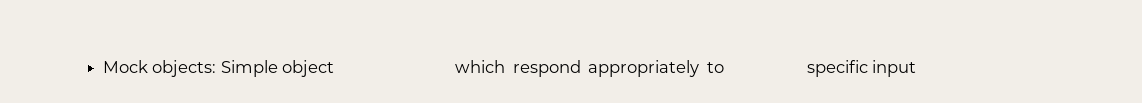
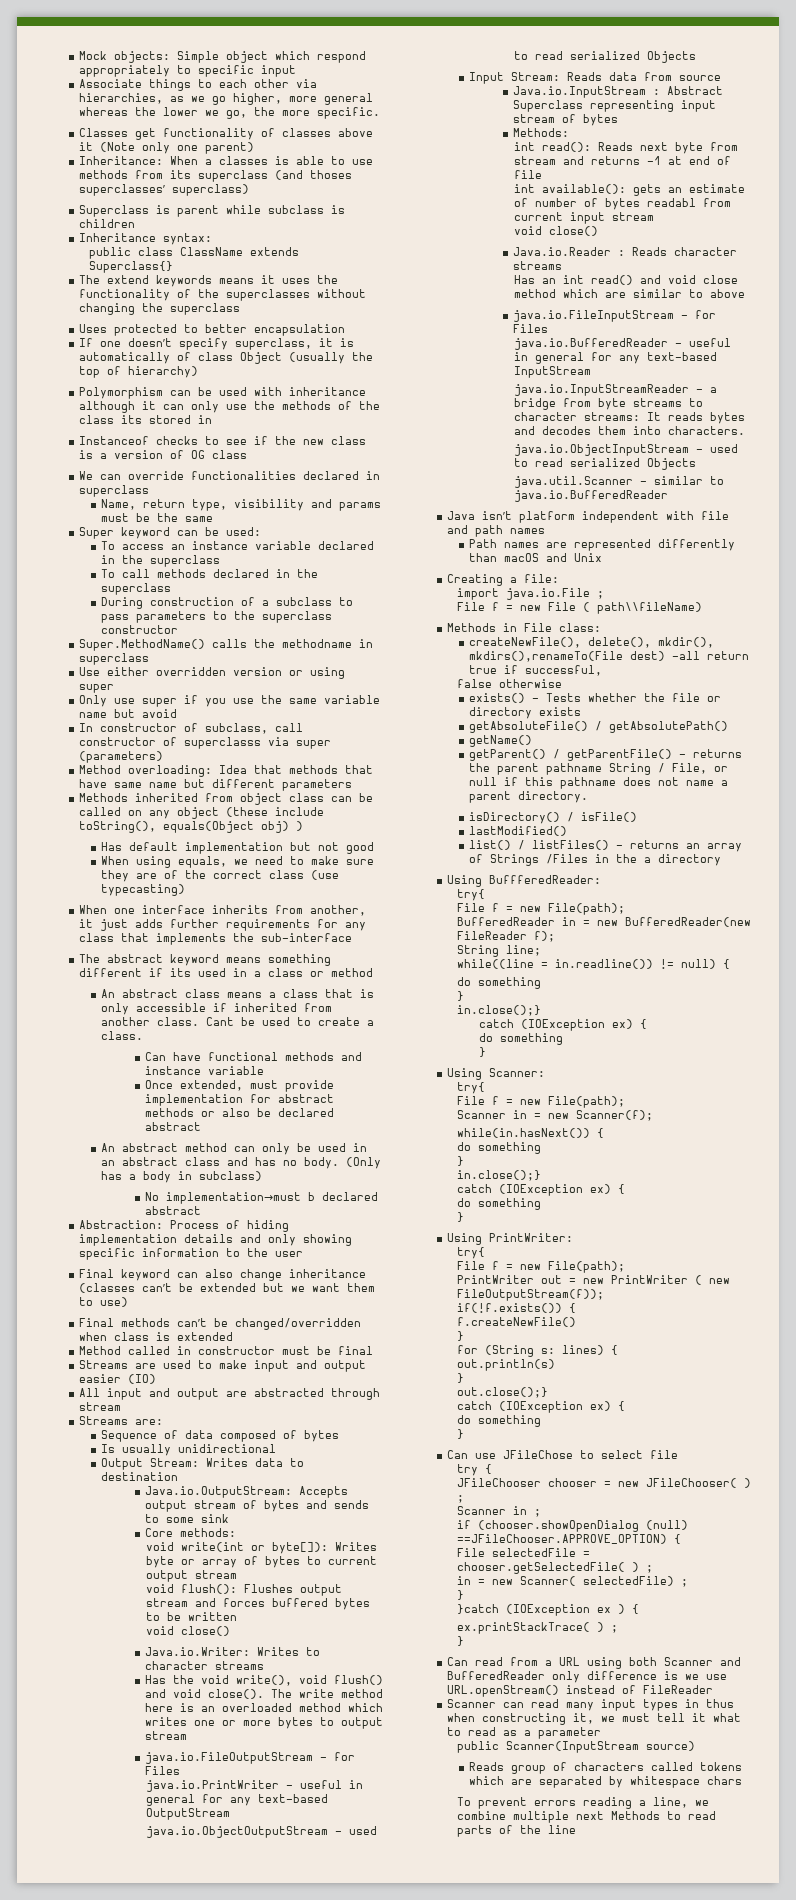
+ Associate things to each other via hierarchies, as we go higher, more general whereas the lower we go, the more specific.
+ Classes get functionality of classes above it (Note only one parent)
+ Inheritance: When a classes is able to use methods from its superclass (and thoses superclasses’ superclass)
+ Superclass is parent while subclass is children
+ Inheritance syntax:
+ public class ClassName extends Superclass{}
+ The extend keywords means it uses the functionality of the superclasses without changing the superclass
+ Uses protected to better encapsulation
+ If one doesn’t specify superclass, it is automatically of class Object (usually the top of hierarchy)
+ Polymorphism can be used with inheritance although it can only use the methods of the class its stored in
+ Instanceof checks to see if the new class is a version of OG class
+ We can override functionalities declared in superclass
+ Name, return type, visibility and params must be the same
+ Super keyword can be used:
+ To access an instance variable declared in the superclass
+ To call methods declared in the superclass
+ During construction of a subclass to pass parameters to the superclass constructor
+ Super.MethodName() calls the methodname in superclass
+ Use either overridden version or using super
+ Only use super if you use the same variable name but avoid
+ In constructor of subclass, call constructor of superclasss via super (parameters)
+ Method overloading: Idea that methods that have same name but different parameters
+ Methods inherited from object class can be called on any object (these include toString(), equals(Object obj) )
+ Has default implementation but not good
+ When using equals, we need to make sure they are of the correct class (use typecasting)
+ When one interface inherits from another, it just adds further requirements for any class that implements the sub-interface
+ The abstract keyword means something different if its used in a class or method
+ An abstract class means a class that is only accessible if inherited from another class. Cant be used to create a class.
+ Can have functional methods and instance variable
+ Once extended, must provide implementation for abstract methods or also be declared abstract
+ An abstract method can only be used in an abstract class and has no body. (Only has a body in subclass)
+ No implementation→must b declared abstract
+ Abstraction: Process of hiding implementation details and only showing specific information to the user
+ Final keyword can also change inheritance (classes can’t be extended but we want them to use)
+ Final methods can’t be changed/overridden when class is extended
+ Method called in constructor must be final
+ Streams are used to make input and output easier (IO)
+ All input and output are abstracted through stream
+ Streams are:
+ Sequence of data composed of bytes
+ Is usually unidirectional
+ Output Stream: Writes data to destination
+ Java.io.OutputStream: Accepts output stream of bytes and sends to some sink
+ Core methods:
+ void write(int or byte[]): Writes byte or array of bytes to current output stream
+ void flush(): Flushes output stream and forces buffered bytes to be written
+ void close()
+ Java.io.Writer: Writes to character streams
+ Has the void write(), void flush() and void close(). The write method here is an overloaded method which writes one or more bytes to output stream
+ java.io.FileOutputStream – for Files
+ java.io.PrintWriter – useful in general for any text-based OutputStream
+ java.io.ObjectOutputStream – used to read serialized Objects
+ Input Stream: Reads data from source
+ Java.io.InputStream : Abstract Superclass representing input stream of bytes
+ Methods:
+ int read(): Reads next byte from stream and returns -1 at end of file
+ int available(): gets an estimate of number of bytes readabl from current input stream
+ void close()
+ Java.io.Reader : Reads character streams
+ Has an int read() and void close method which are similar to above
+ java.io.FileInputStream – for Files
+ java.io.BufferedReader – useful in general for any text-based InputStream
+ java.io.InputStreamReader – a bridge from byte streams to character streams: It reads bytes and decodes them into characters.
+ java.io.ObjectInputStream – used to read serialized Objects
+ java.util.Scanner – similar to java.io.BufferedReader
+ Java isn’t platform independent with file and path names
+ Path names are represented differently than macOS and Unix
+ Creating a file:
+ import java.io.File ;
+ File f = new File ( path\\fileName)
+ Methods in File class:
+ createNewFile(), delete(), mkdir(), mkdirs(),renameTo(File dest) –all return true if successful,
+ false otherwise
+ exists() – Tests whether the file or directory exists
+ getAbsoluteFile() / getAbsolutePath()
+ getName()
+ getParent() / getParentFile() – returns the parent pathname String / File, or null if this pathname does not name a parent directory.
+ isDirectory() / isFile()
+ lastModified()
+ list() / listFiles() – returns an array of Strings /Files in the a directory
+ Using BuffferedReader:
+ try{
+ File f = new File(path);
+ BufferedReader in = new BufferedReader(new FileReader f);
+ String line;
+ while((line = in.readline()) != null) {
+ do something
+ }
+ in.close();}
+ catch (IOException ex) {
+ do something
+ }
+ Using Scanner:
+ try{
+ File f = new File(path);
+ Scanner in = new Scanner(f);
+ while(in.hasNext()) {
+ do something
+ }
+ in.close();}
+ catch (IOException ex) {
+ do something
+ }
+ Using PrintWriter:
+ try{
+ File f = new File(path);
+ PrintWriter out = new PrintWriter ( new FileOutputStream(f));
+ if(!f.exists()) {
+ f.createNewFile()
+ }
+ for (String s: lines) {
+ out.println(s)
+ }
+ out.close();}
+ catch (IOException ex) {
+ do something
+ }
+ Can use JFileChose to select file
+ try {
+ JFileChooser chooser = new JFileChooser( ) ;
+ Scanner in ;
+ if (chooser.showOpenDialog (null) ==JFileChooser.APPROVE_OPTION) {
+ File selectedFile = chooser.getSelectedFile( ) ;
+ in = new Scanner( selectedFile) ;
+ }
+ }catch (IOException ex ) {
+ ex.printStackTrace( ) ;
+ }
+ Can read from a URL using both Scanner and BufferedReader only difference is we use URL.openStream() instead of FileReader
+ Scanner can read many input types in thus when constructing it, we must tell it what to read as a parameter
+ public Scanner(InputStream source)
+ Reads group of characters called tokens which are separated by whitespace chars
+ To prevent errors reading a line, we combine multiple next Methods to read parts of the line

